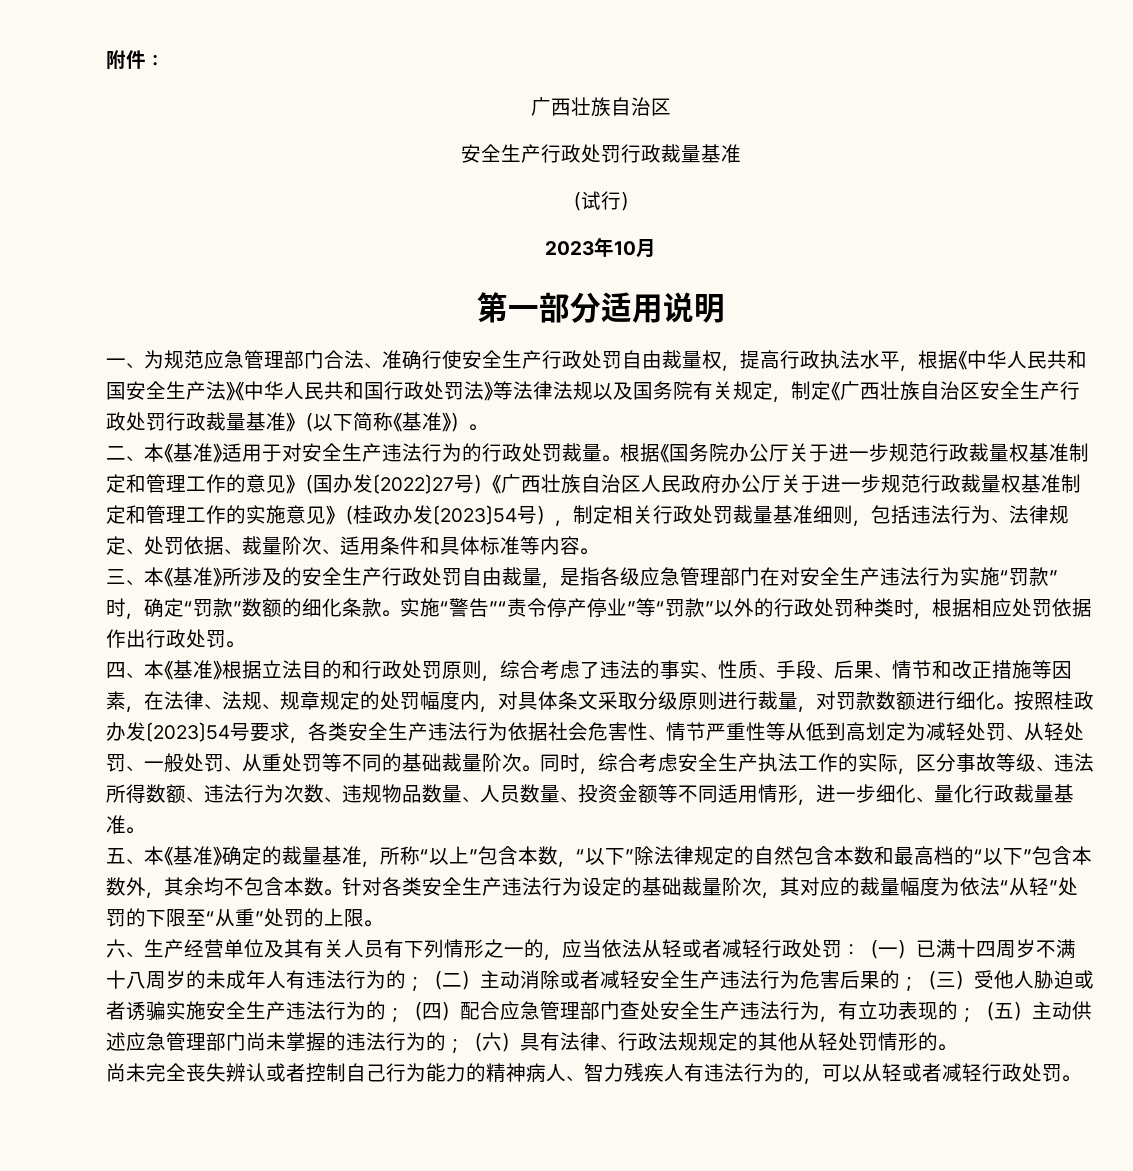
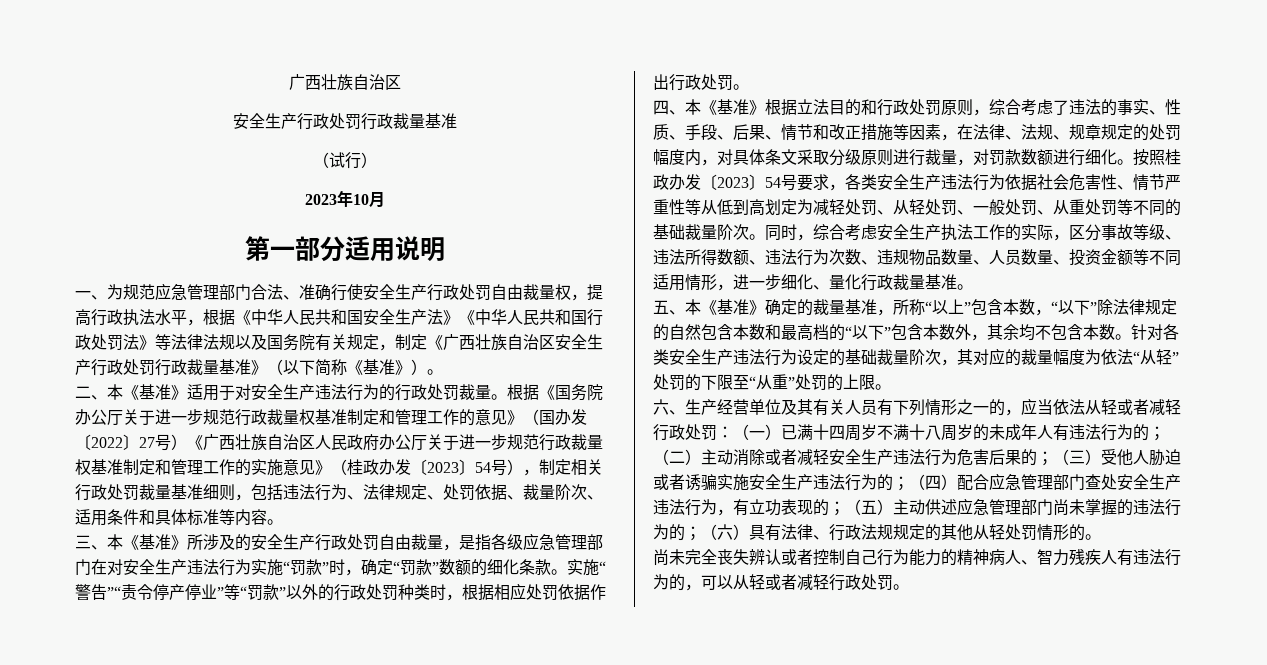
- 附件：

